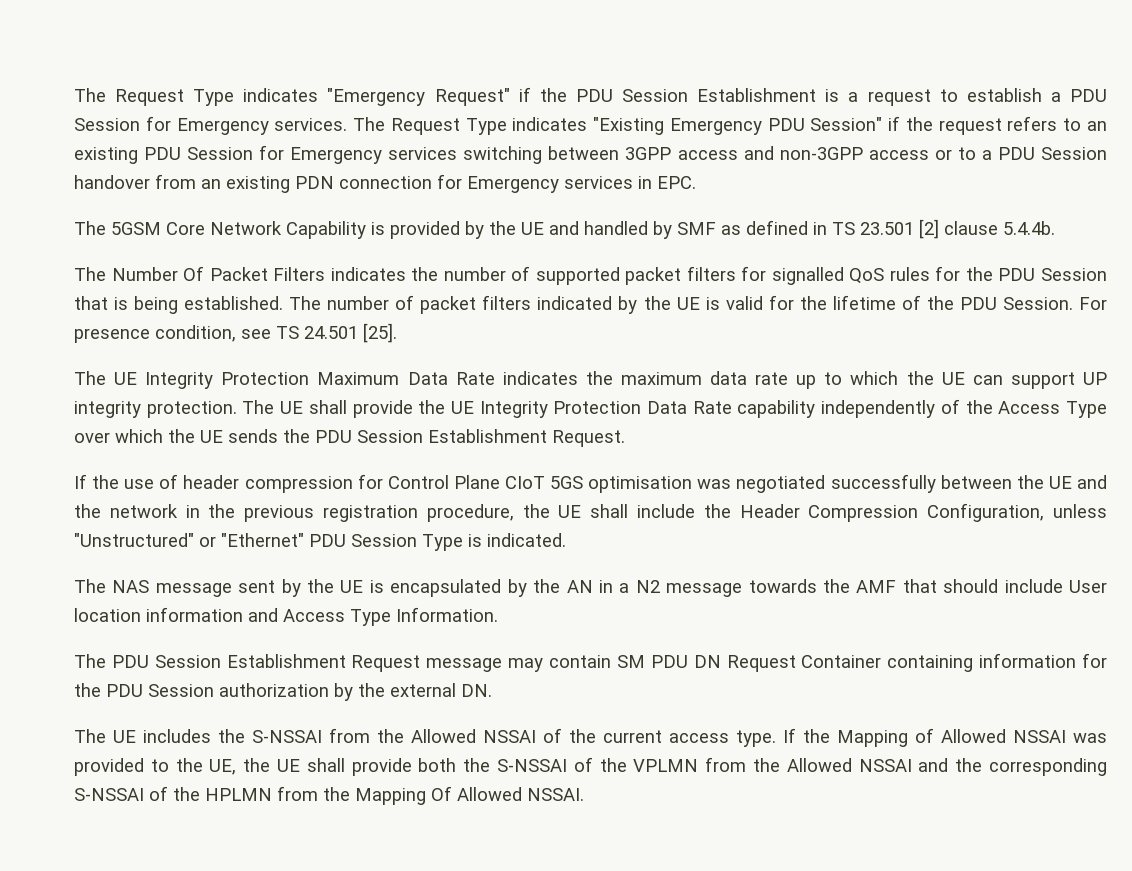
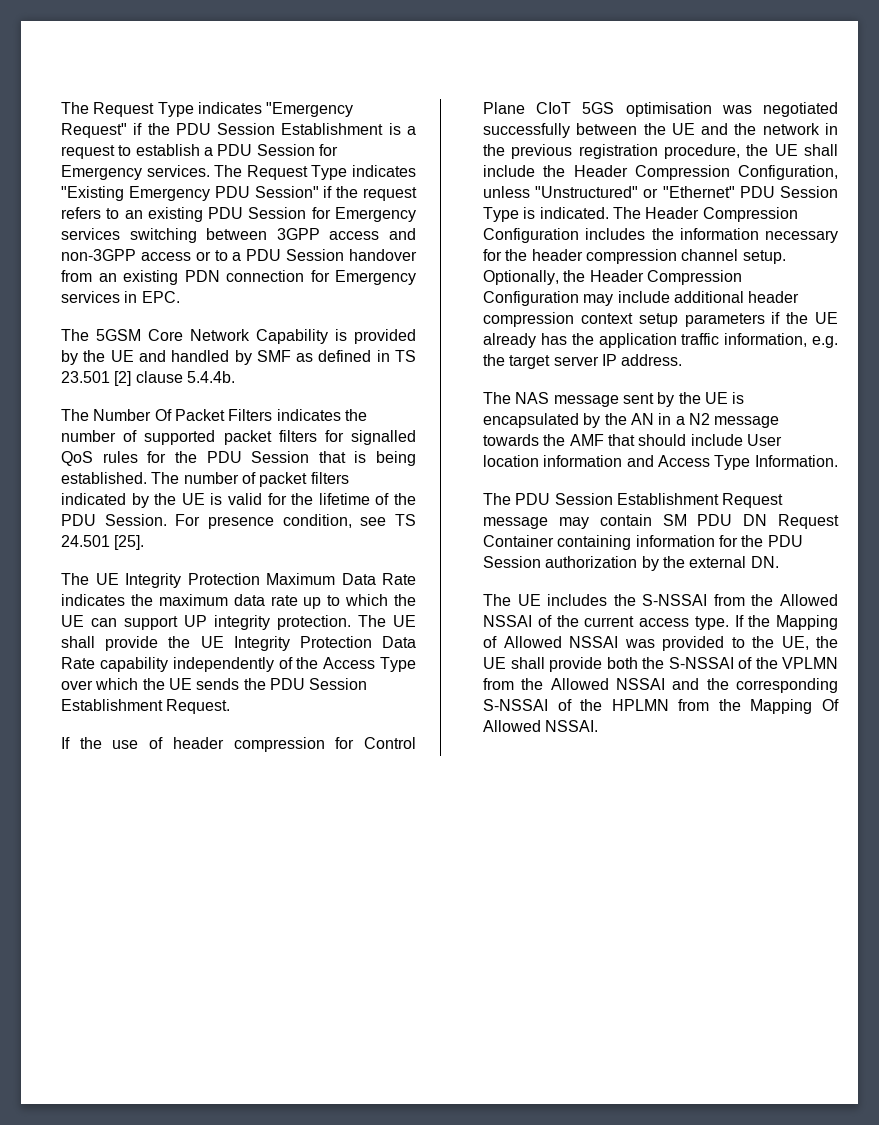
+ The Header Compression Configuration includes the information necessary for the header compression channel setup. Optionally, the Header Compression Configuration may include additional header compression context setup parameters if the UE already has the application traffic information, e.g. the target server IP address.

